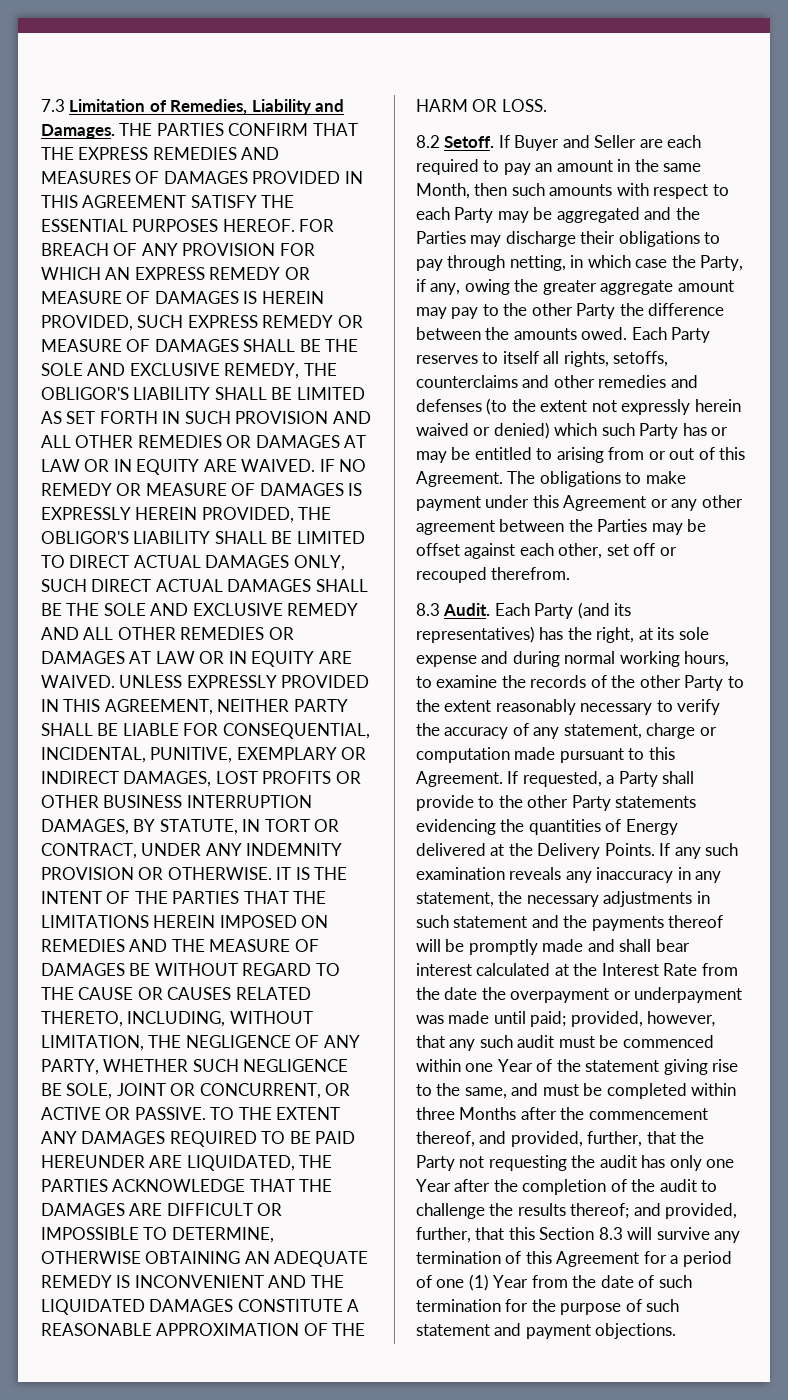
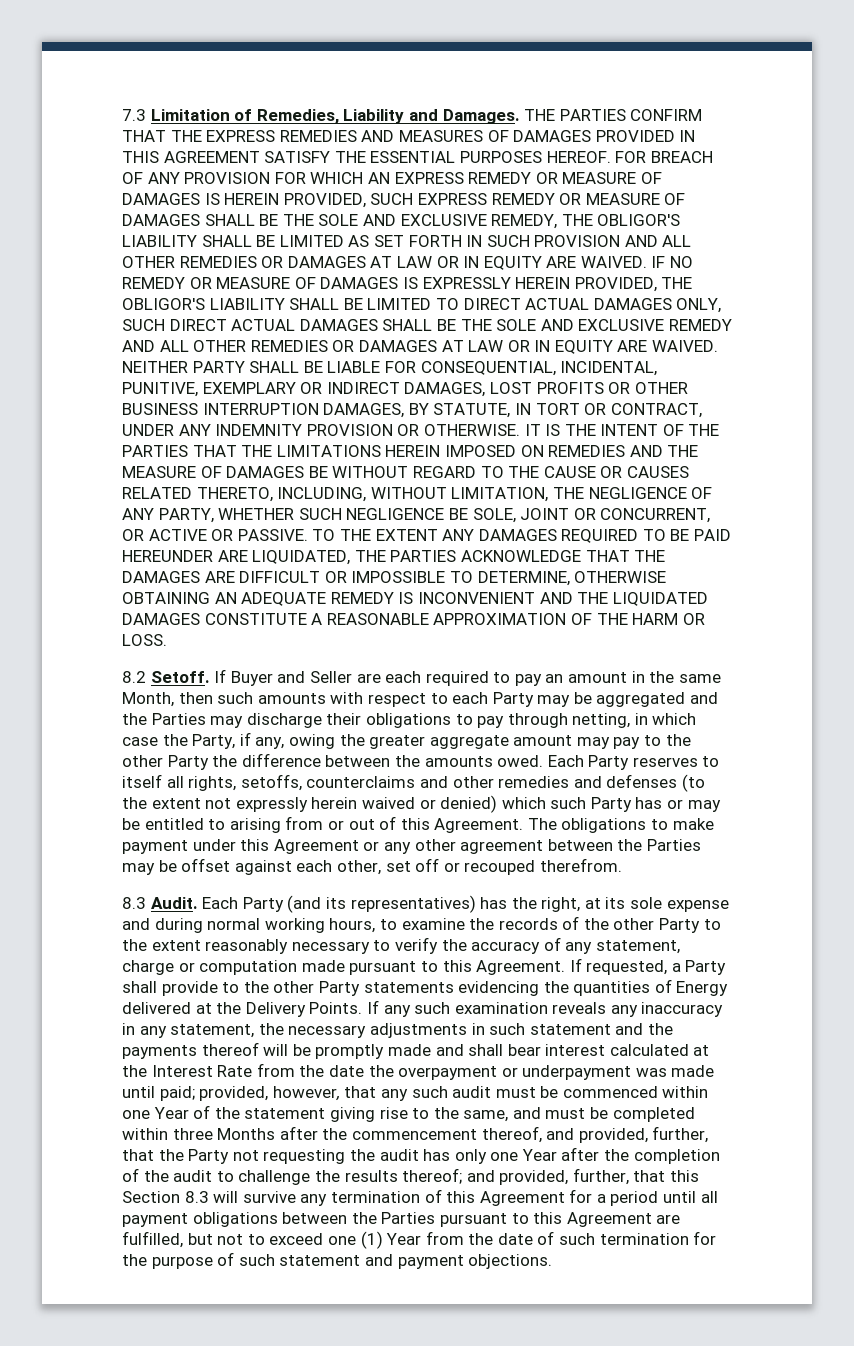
- UNLESS EXPRESSLY PROVIDED IN THIS AGREEMENT, NEITHER PARTY SHALL BE LIABLE FOR CONSEQUENTIAL, INCIDENTAL, PUNITIVE, EXEMPLARY OR INDIRECT DAMAGES, LOST PROFITS OR OTHER BUSINESS INTERRUPTION DAMAGES, BY STATUTE, IN TORT OR CONTRACT, UNDER ANY INDEMNITY PROVISION OR OTHERWISE.
+ NEITHER PARTY SHALL BE LIABLE FOR CONSEQUENTIAL, INCIDENTAL, PUNITIVE, EXEMPLARY OR INDIRECT DAMAGES, LOST PROFITS OR OTHER BUSINESS INTERRUPTION DAMAGES, BY STATUTE, IN TORT OR CONTRACT, UNDER ANY INDEMNITY PROVISION OR OTHERWISE.
- and provided, further, that this Section 8.3 will survive any termination of this Agreement for a period of one (1) Year from the date of such termination for the purpose of such statement and payment objections.
+ and provided, further, that this Section 8.3 will survive any termination of this Agreement for a period until all payment obligations between the Parties pursuant to this Agreement are fulfilled, but not to exceed one (1) Year from the date of such termination for the purpose of such statement and payment objections.

